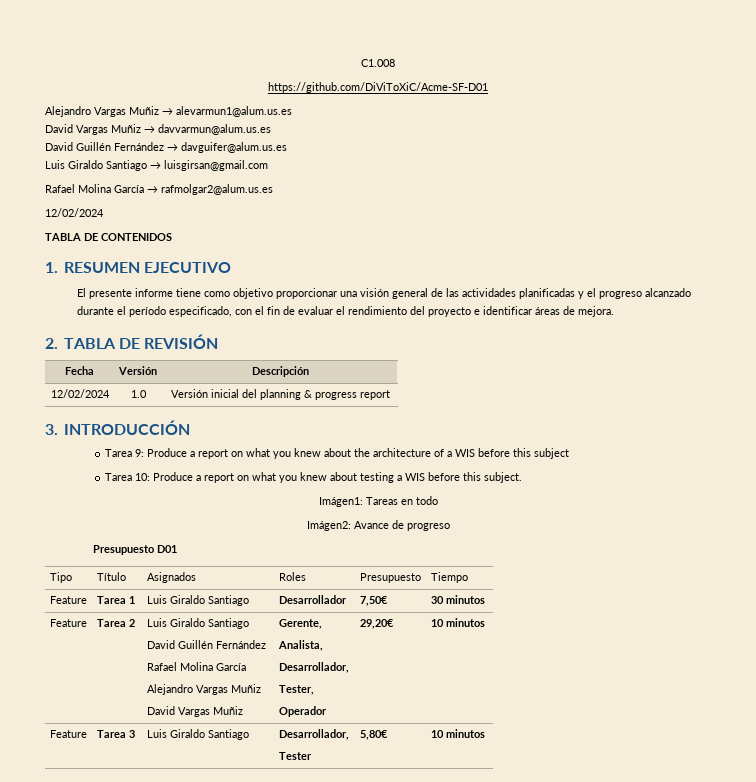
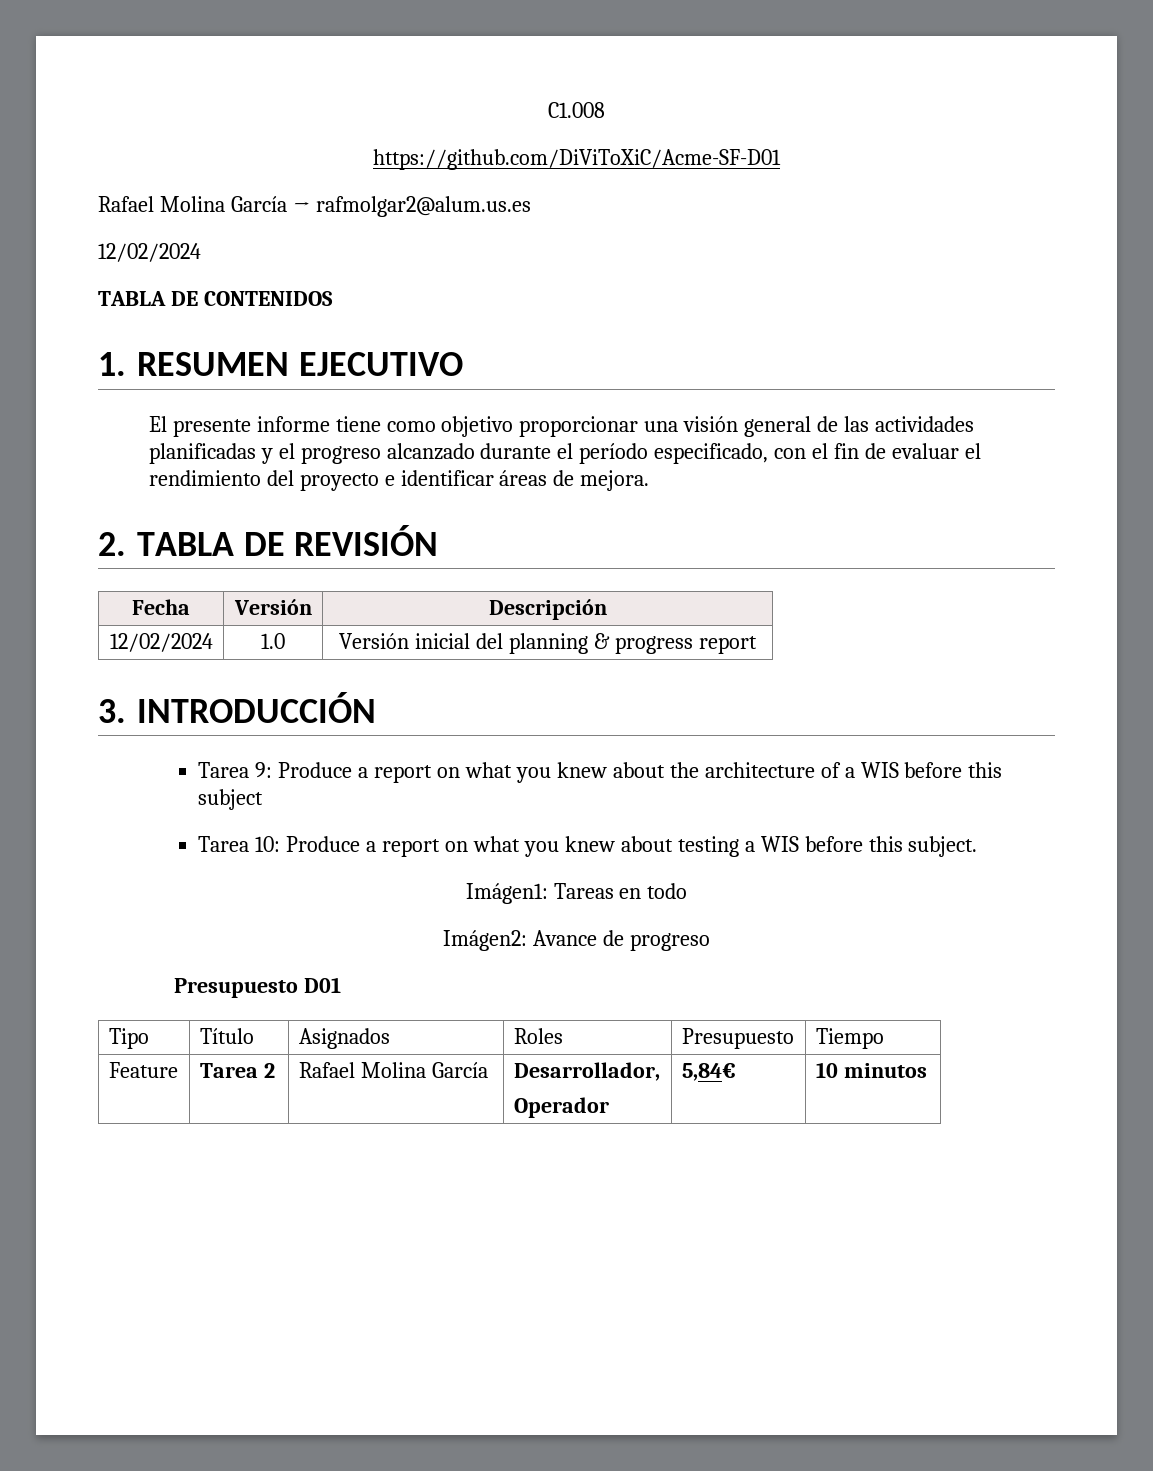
- Alejandro Vargas Muñiz → alevarmun1@alum.us.es
- David Vargas Muñiz → davvarmun@alum.us.es
- David Guillén Fernández → davguifer@alum.us.es
- Luis Giraldo Santiago → luisgirsan@gmail.com
- Feature | Tarea 1 | Luis Giraldo Santiago | Desarrollador | 7,50€ | 30 minutos
- Feature | Tarea 2 | Luis Giraldo Santiago
- David Guillén Fernández
- Rafael Molina García
- Alejandro Vargas Muñiz
- David Vargas Muñiz | Gerente,
- Analista,
- Desarrollador,
- Tester,
- Operador | 29,20€ | 10 minutos
- Feature | Tarea 3 | Luis Giraldo Santiago | Desarrollador,
- Tester | 5,80€ | 10 minutos
+ Feature | Tarea 2 | Rafael Molina García | Desarrollador,
+ Operador | 5,84€ | 10 minutos

